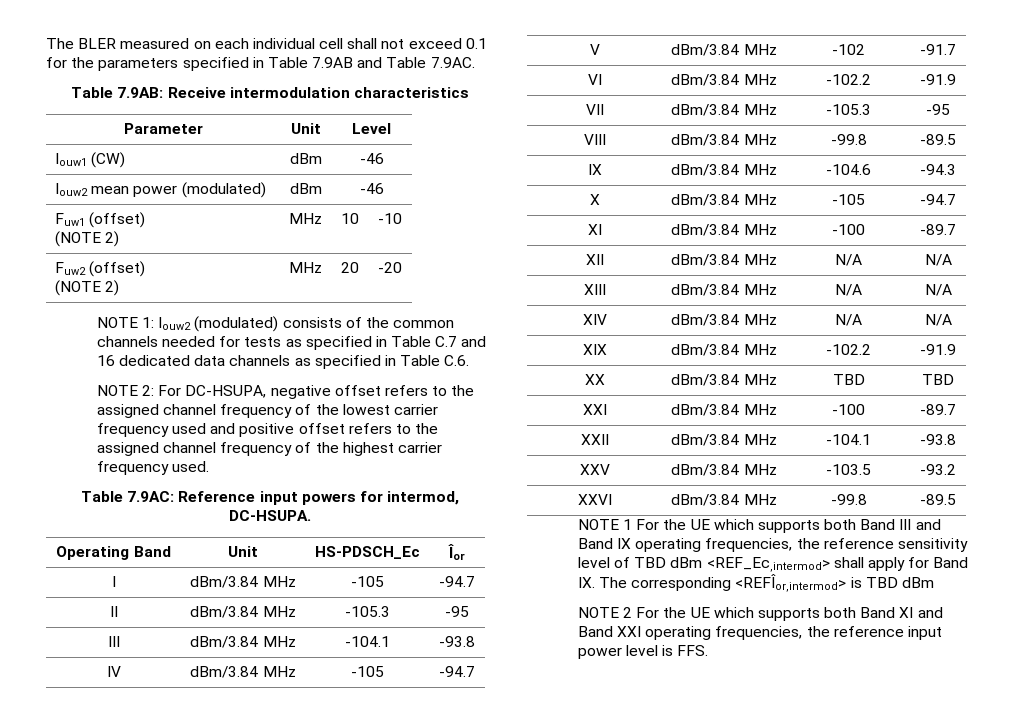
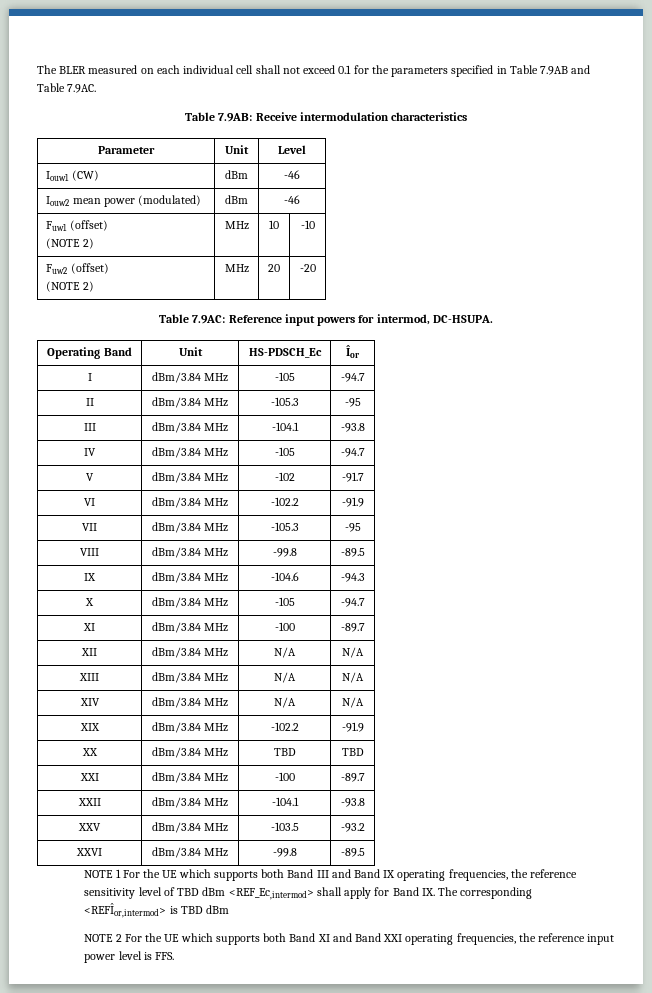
- NOTE 1: Iouw2 (modulated) consists of the common channels needed for tests as specified in Table C.7 and 16 dedicated data channels as specified in Table C.6.
- NOTE 2: For DC-HSUPA, negative offset refers to the assigned channel frequency of the lowest carrier frequency used and positive offset refers to the assigned channel frequency of the highest carrier frequency used.

